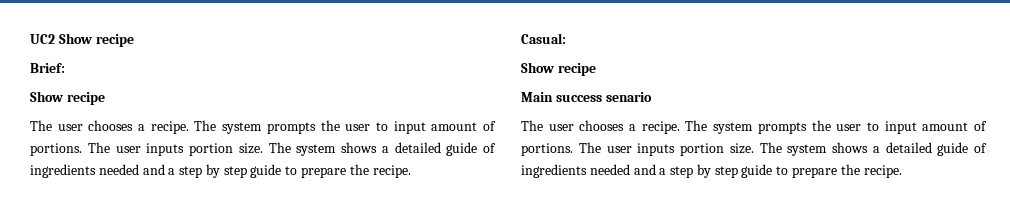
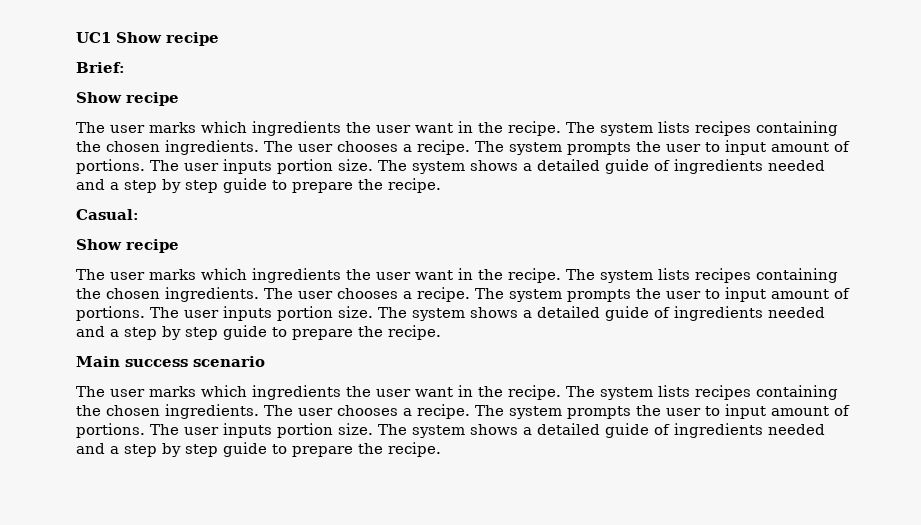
- UC2 Show recipe
+ UC1 Show recipe
  Brief:
  Show recipe
- The user chooses a recipe.
+ The user marks which ingredients the user want in the recipe. The system lists recipes containing the chosen ingredients. The user chooses a recipe.
  Casual:
  Show recipe
- Main success senario
- The user chooses a recipe.
+ The user marks which ingredients the user want in the recipe. The system lists recipes containing the chosen ingredients. The user chooses a recipe.
+ Main success scenario
+ The user marks which ingredients the user want in the recipe. The system lists recipes containing the chosen ingredients. The user chooses a recipe. The system prompts the user to input amount of portions. The user inputs portion size. The system shows a detailed guide of ingredients needed and a step by step guide to prepare the recipe.

